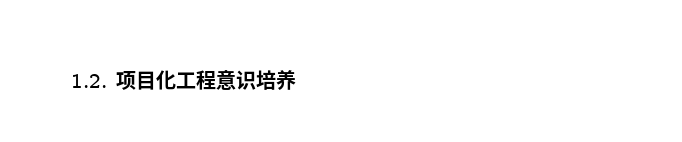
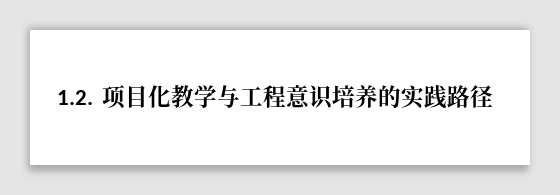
- 1.2.项目化工程意识培养
+ 1.2.项目化教学与工程意识培养的实践路径

